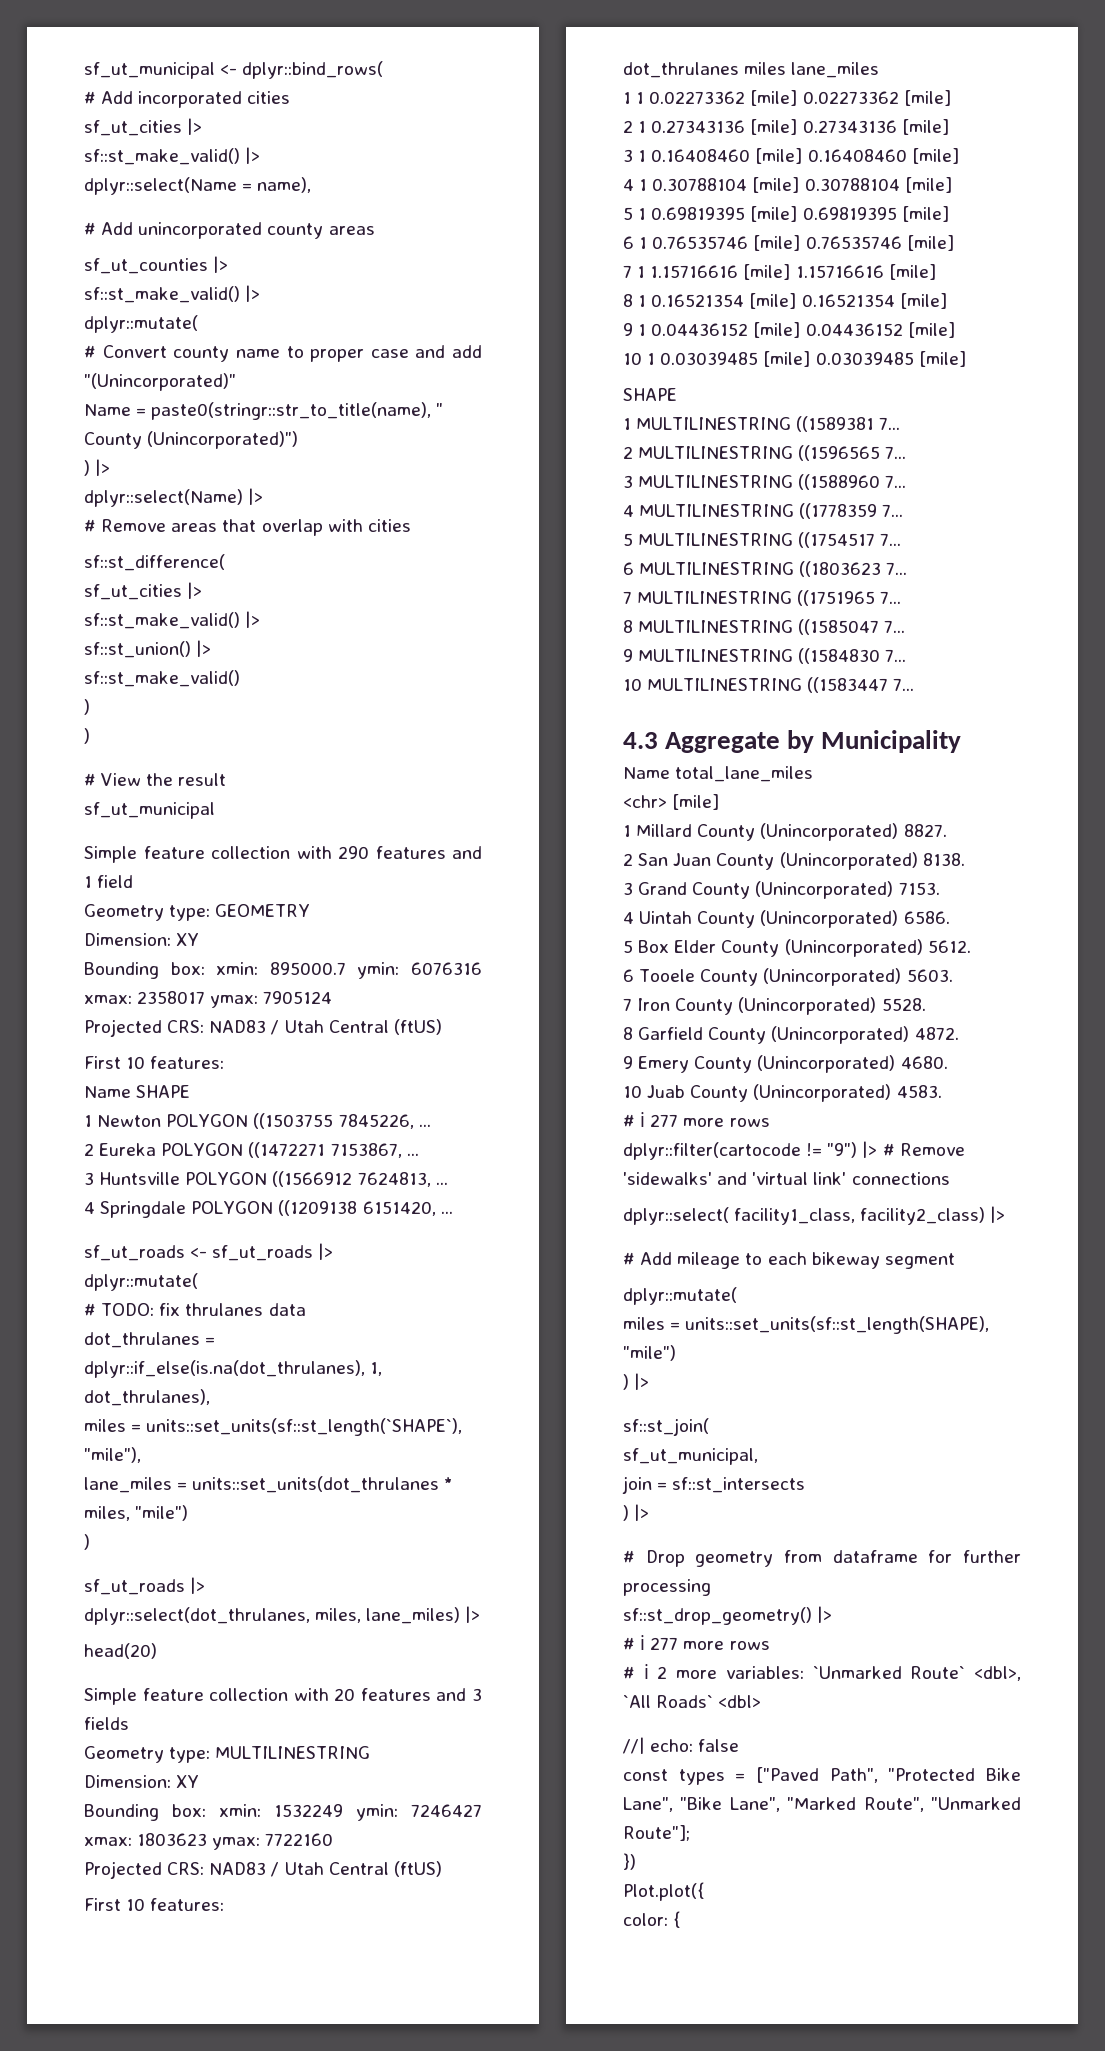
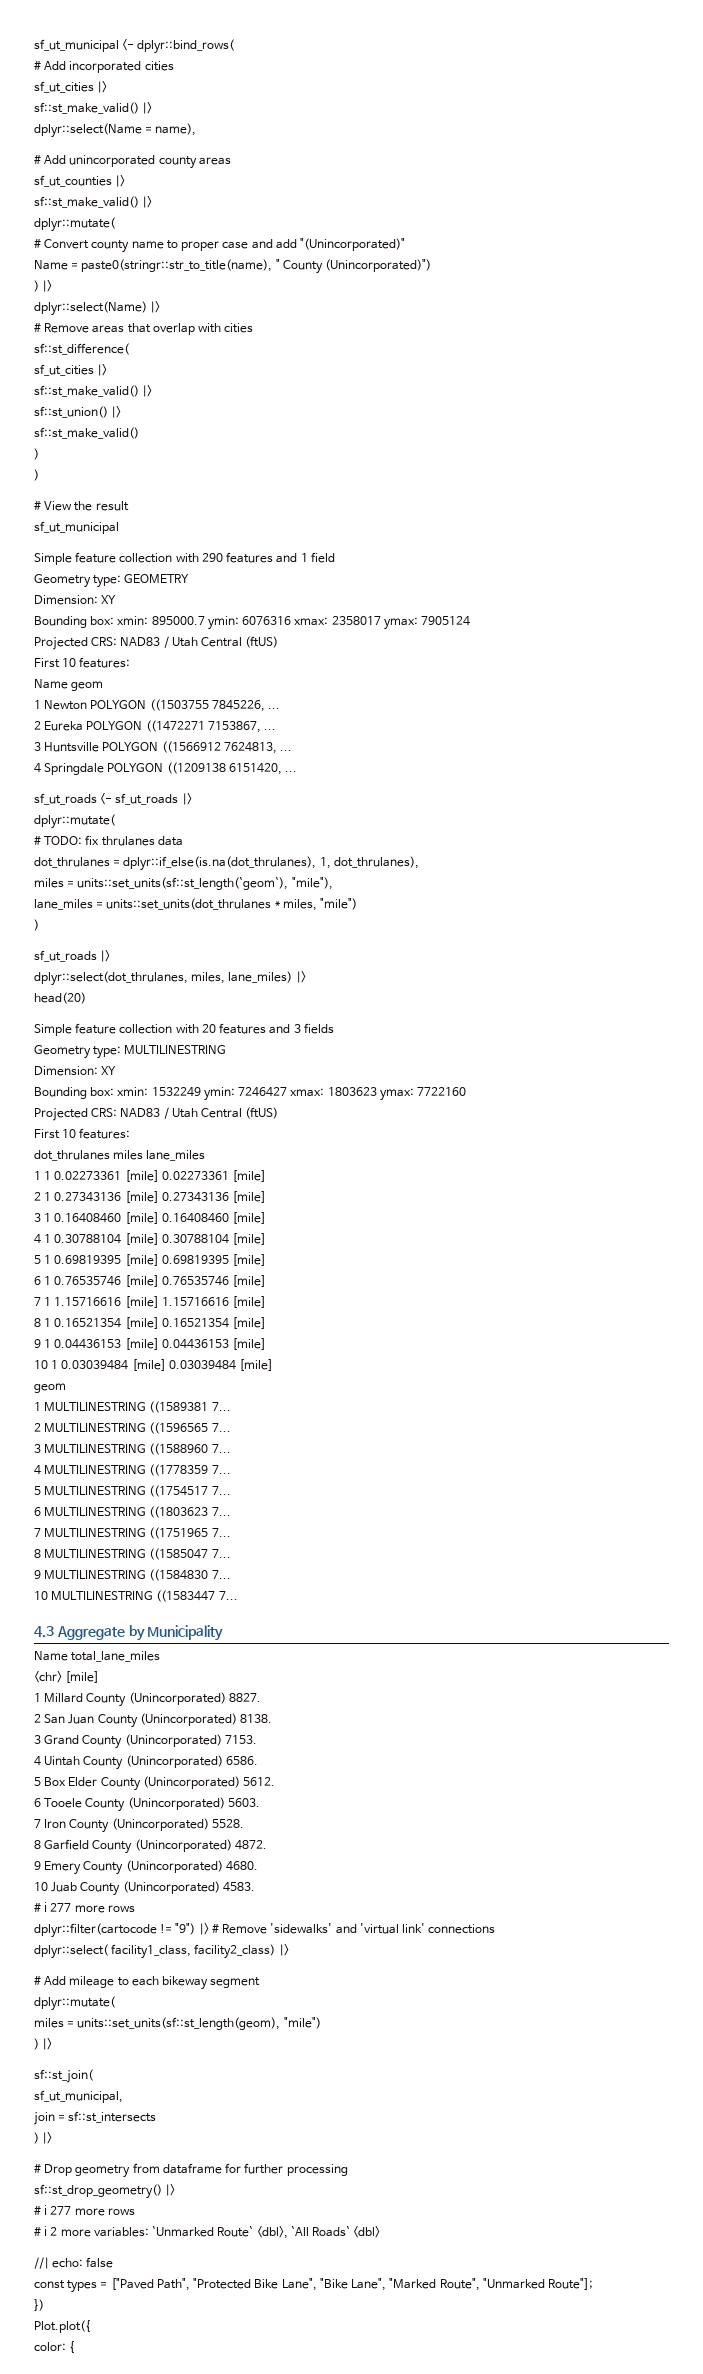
- Name SHAPE
+ Name geom
- miles = units::set_units(sf::st_length(`SHAPE`), "mile"),
+ miles = units::set_units(sf::st_length(`geom`), "mile"),
- 1 1 0.02273362 [mile] 0.02273362 [mile]
+ 1 1 0.02273361 [mile] 0.02273361 [mile]
- 9 1 0.04436152 [mile] 0.04436152 [mile]
+ 9 1 0.04436153 [mile] 0.04436153 [mile]
- 10 1 0.03039485 [mile] 0.03039485 [mile]
- SHAPE
+ 10 1 0.03039484 [mile] 0.03039484 [mile]
+ geom
- miles = units::set_units(sf::st_length(SHAPE), "mile")
+ miles = units::set_units(sf::st_length(geom), "mile")

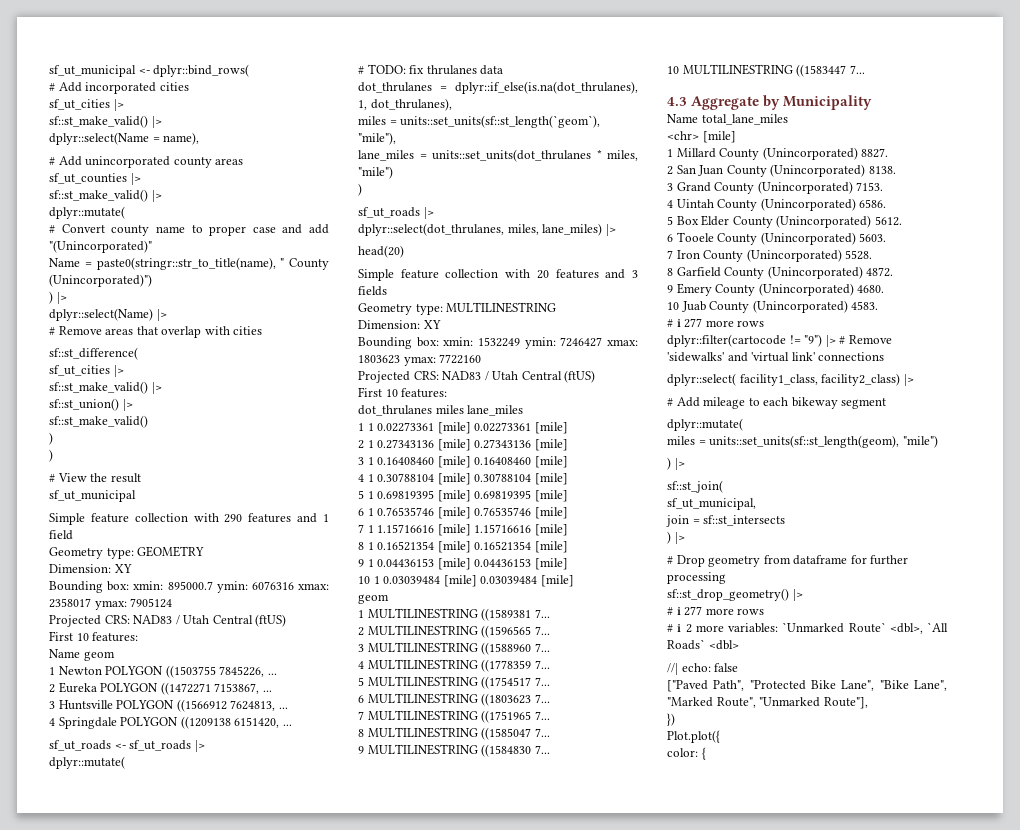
- const types = ["Paved Path", "Protected Bike Lane", "Bike Lane", "Marked Route", "Unmarked Route"];
+ ["Paved Path", "Protected Bike Lane", "Bike Lane", "Marked Route", "Unmarked Route"],

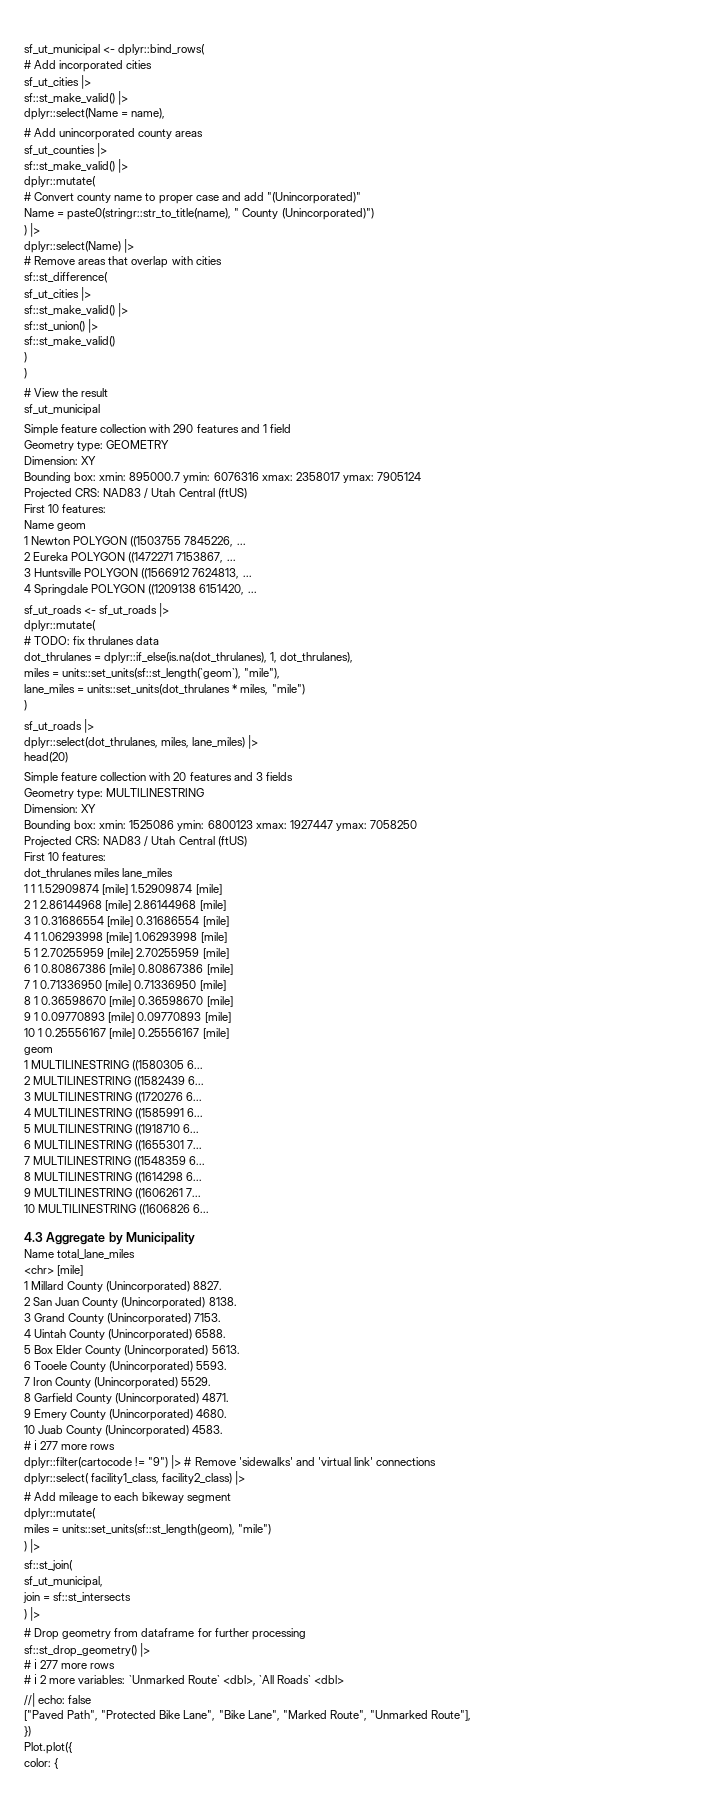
- Bounding box: xmin: 1532249 ymin: 7246427 xmax: 1803623 ymax: 7722160
+ Bounding box: xmin: 1525086 ymin: 6800123 xmax: 1927447 ymax: 7058250
- 1 1 0.02273361 [mile] 0.02273361 [mile]
+ 1 1 1.52909874 [mile] 1.52909874 [mile]
- 2 1 0.27343136 [mile] 0.27343136 [mile]
+ 2 1 2.86144968 [mile] 2.86144968 [mile]
- 3 1 0.16408460 [mile] 0.16408460 [mile]
+ 3 1 0.31686554 [mile] 0.31686554 [mile]
- 4 1 0.30788104 [mile] 0.30788104 [mile]
+ 4 1 1.06293998 [mile] 1.06293998 [mile]
- 5 1 0.69819395 [mile] 0.69819395 [mile]
+ 5 1 2.70255959 [mile] 2.70255959 [mile]
- 6 1 0.76535746 [mile] 0.76535746 [mile]
+ 6 1 0.80867386 [mile] 0.80867386 [mile]
- 7 1 1.15716616 [mile] 1.15716616 [mile]
+ 7 1 0.71336950 [mile] 0.71336950 [mile]
- 8 1 0.16521354 [mile] 0.16521354 [mile]
+ 8 1 0.36598670 [mile] 0.36598670 [mile]
- 9 1 0.04436153 [mile] 0.04436153 [mile]
+ 9 1 0.09770893 [mile] 0.09770893 [mile]
- 10 1 0.03039484 [mile] 0.03039484 [mile]
+ 10 1 0.25556167 [mile] 0.25556167 [mile]
- 1 MULTILINESTRING ((1589381 7...
+ 1 MULTILINESTRING ((1580305 6...
- 2 MULTILINESTRING ((1596565 7...
+ 2 MULTILINESTRING ((1582439 6...
- 3 MULTILINESTRING ((1588960 7...
+ 3 MULTILINESTRING ((1720276 6...
- 4 MULTILINESTRING ((1778359 7...
+ 4 MULTILINESTRING ((1585991 6...
- 5 MULTILINESTRING ((1754517 7...
+ 5 MULTILINESTRING ((1918710 6...
- 6 MULTILINESTRING ((1803623 7...
+ 6 MULTILINESTRING ((1655301 7...
- 7 MULTILINESTRING ((1751965 7...
+ 7 MULTILINESTRING ((1548359 6...
- 8 MULTILINESTRING ((1585047 7...
+ 8 MULTILINESTRING ((1614298 6...
- 9 MULTILINESTRING ((1584830 7...
+ 9 MULTILINESTRING ((1606261 7...
- 10 MULTILINESTRING ((1583447 7...
+ 10 MULTILINESTRING ((1606826 6...
- 4 Uintah County (Unincorporated) 6586.
+ 4 Uintah County (Unincorporated) 6588.
- 5 Box Elder County (Unincorporated) 5612.
+ 5 Box Elder County (Unincorporated) 5613.
- 6 Tooele County (Unincorporated) 5603.
+ 6 Tooele County (Unincorporated) 5593.
- 7 Iron County (Unincorporated) 5528.
+ 7 Iron County (Unincorporated) 5529.
- 8 Garfield County (Unincorporated) 4872.
+ 8 Garfield County (Unincorporated) 4871.

